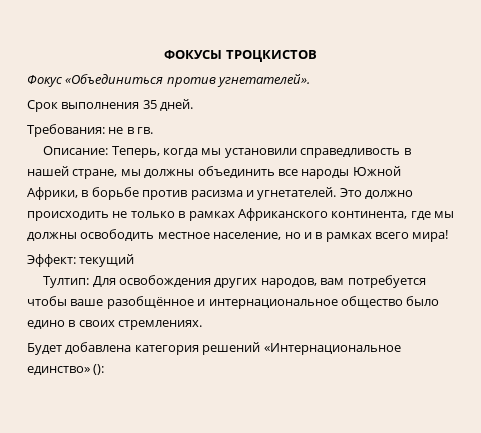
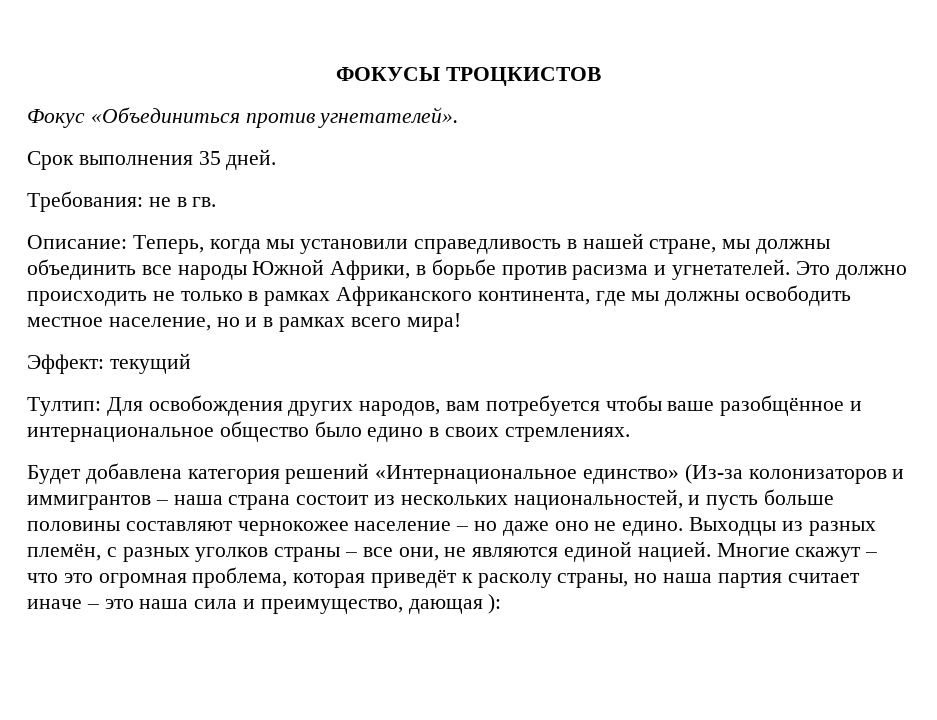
- Будет добавлена категория решений «Интернациональное единство» ():
+ Будет добавлена категория решений «Интернациональное единство» (Из-за колонизаторов и иммигрантов – наша страна состоит из нескольких национальностей, и пусть больше половины составляют чернокожее население – но даже оно не едино. Выходцы из разных племён, с разных уголков страны – все они, не являются единой нацией. Многие скажут – что это огромная проблема, которая приведёт к расколу страны, но наша партия считает иначе – это наша сила и преимущество, дающая ):

